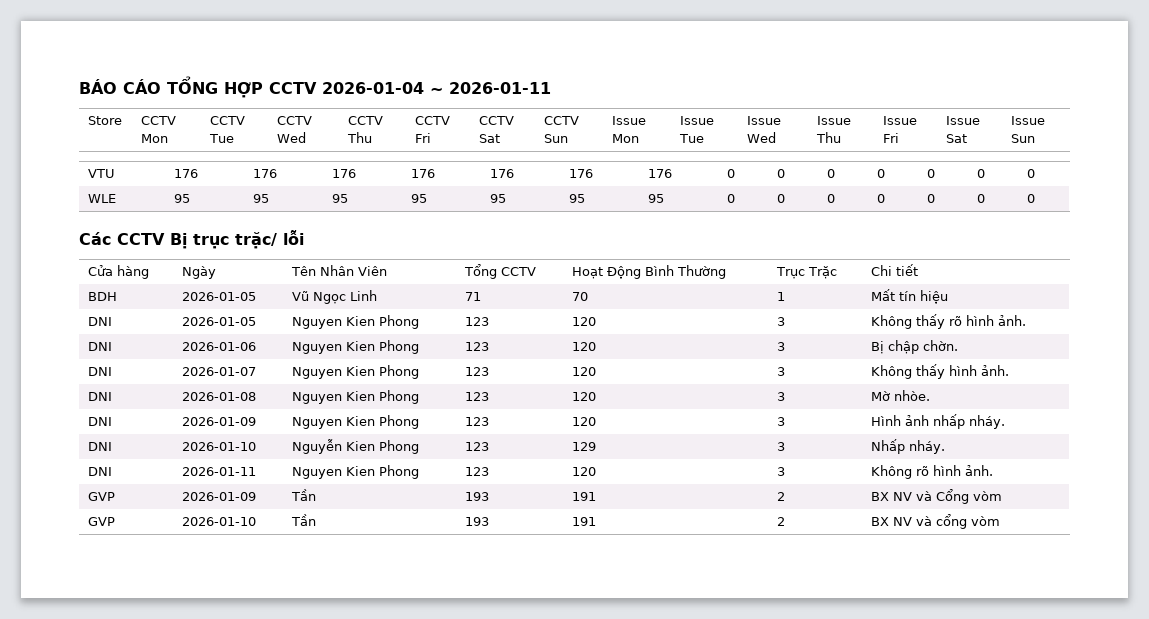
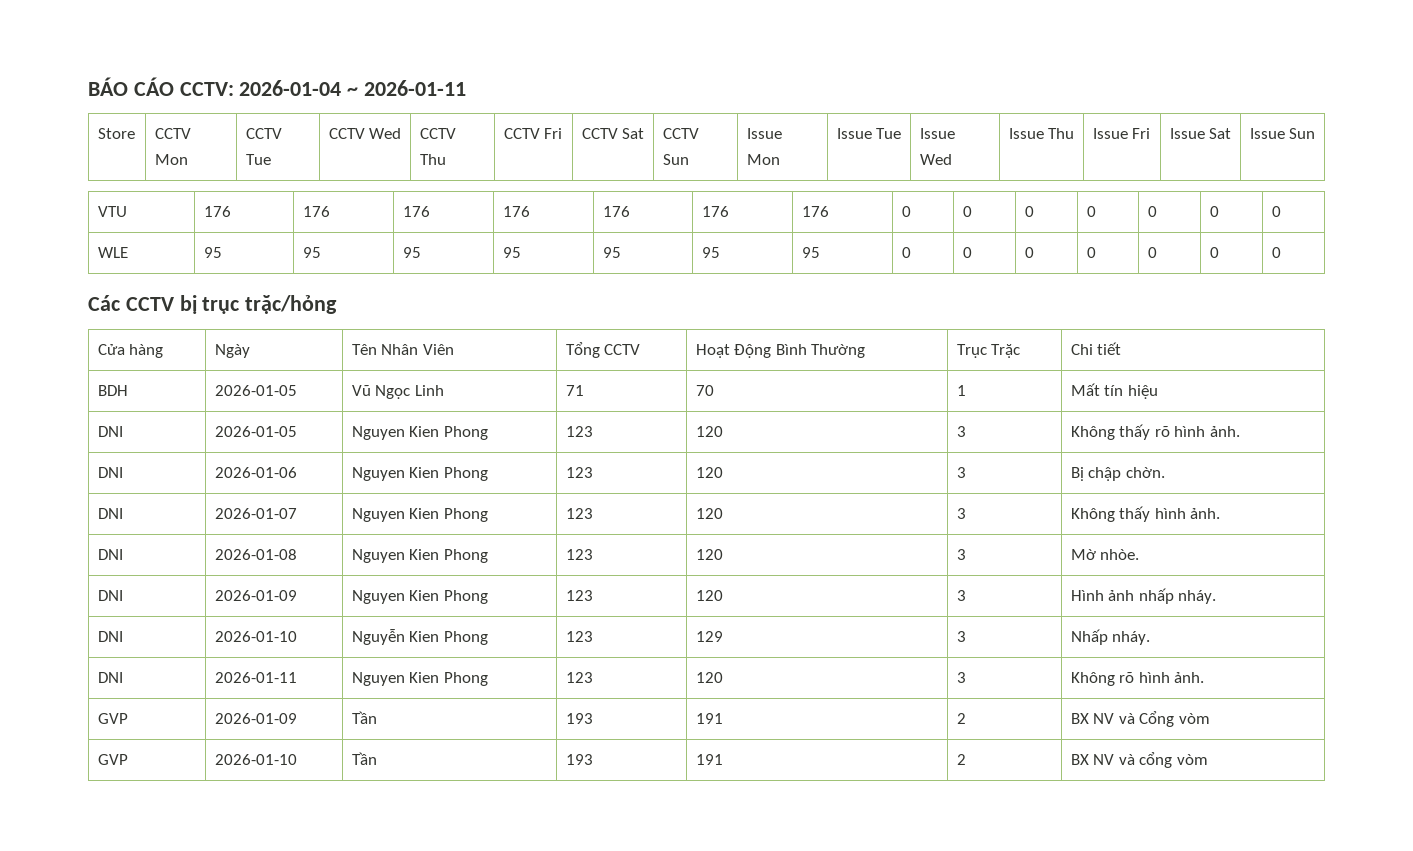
- BÁO CÁO TỔNG HỢP CCTV 2026-01-04 ~ 2026-01-11
+ BÁO CÁO CCTV: 2026-01-04 ~ 2026-01-11
- Các CCTV Bị trục trặc/ lỗi
+ Các CCTV bị trục trặc/hỏng

